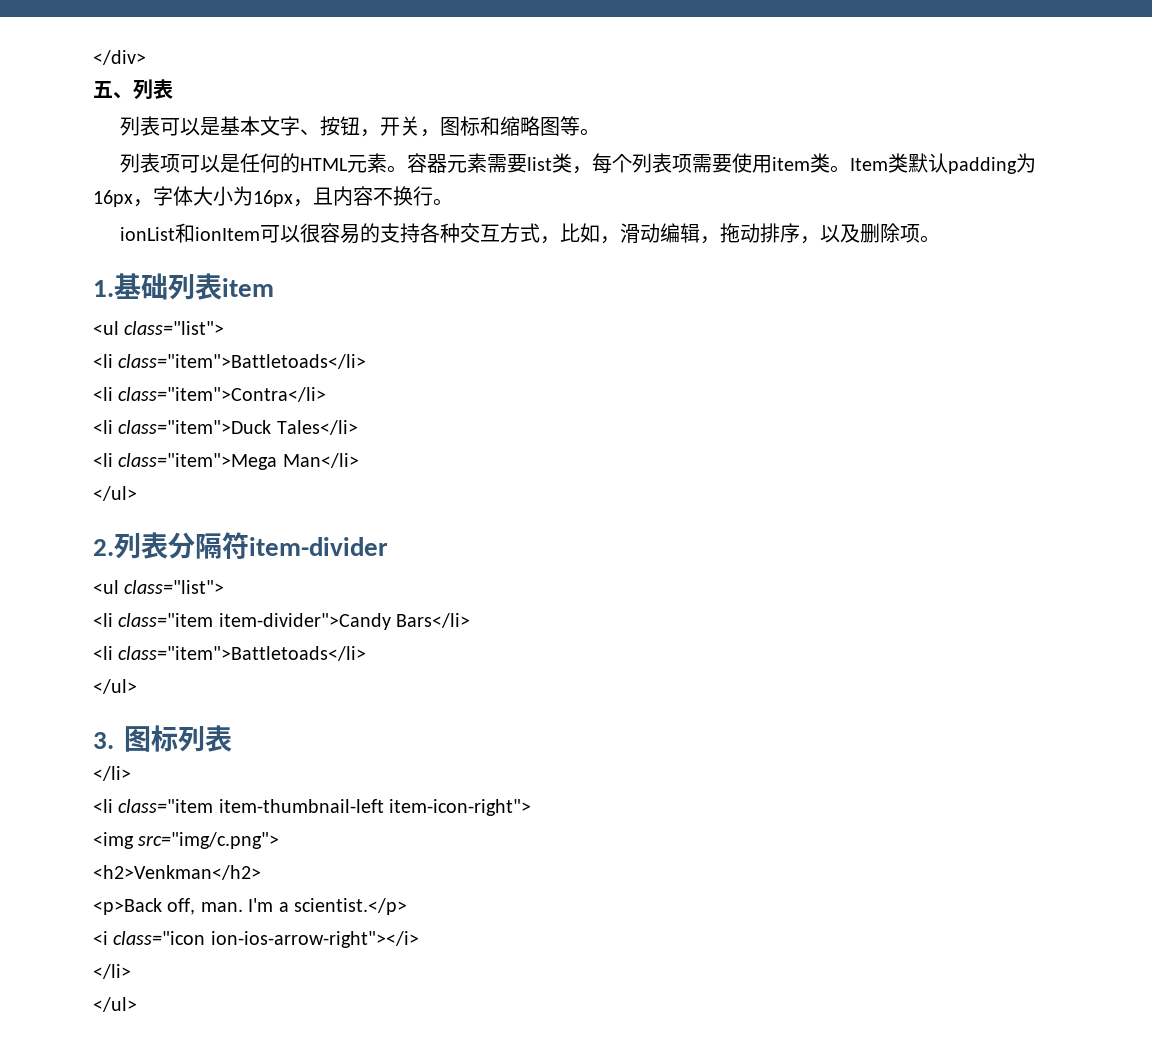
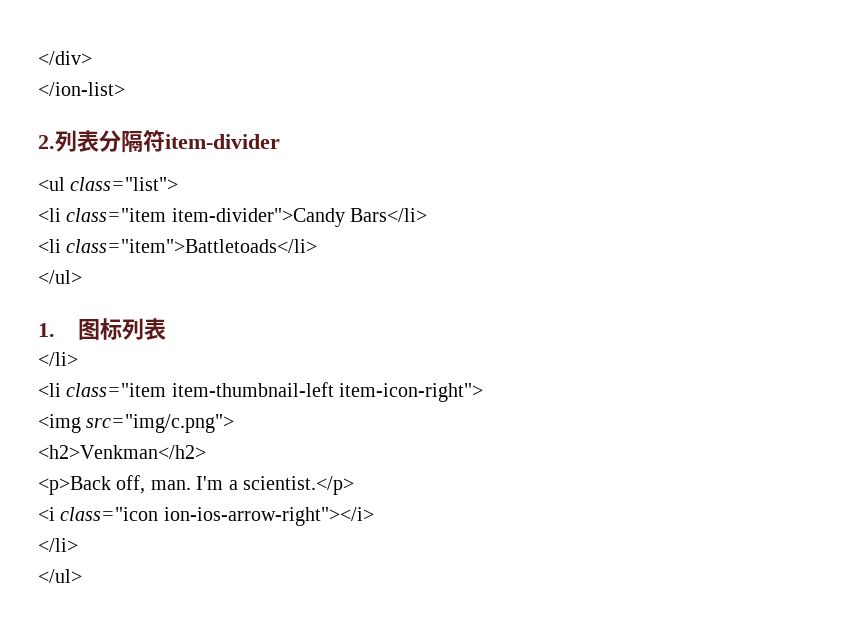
- 五、列表
- 列表可以是基本文字、按钮，开关，图标和缩略图等。
- 列表项可以是任何的HTML元素。容器元素需要list类，每个列表项需要使用item类。Item类默认padding为16px，字体大小为16px，且内容不换行。
- ionList和ionItem可以很容易的支持各种交互方式，比如，滑动编辑，拖动排序，以及删除项。
- 1.基础列表item
- <ul class="list">
- <li class="item">Battletoads</li>
- <li class="item">Contra</li>
- <li class="item">Duck Tales</li>
- <li class="item">Mega Man</li>
- </ul>
+ </ion-list>
- 3.图标列表
+ 1.图标列表

